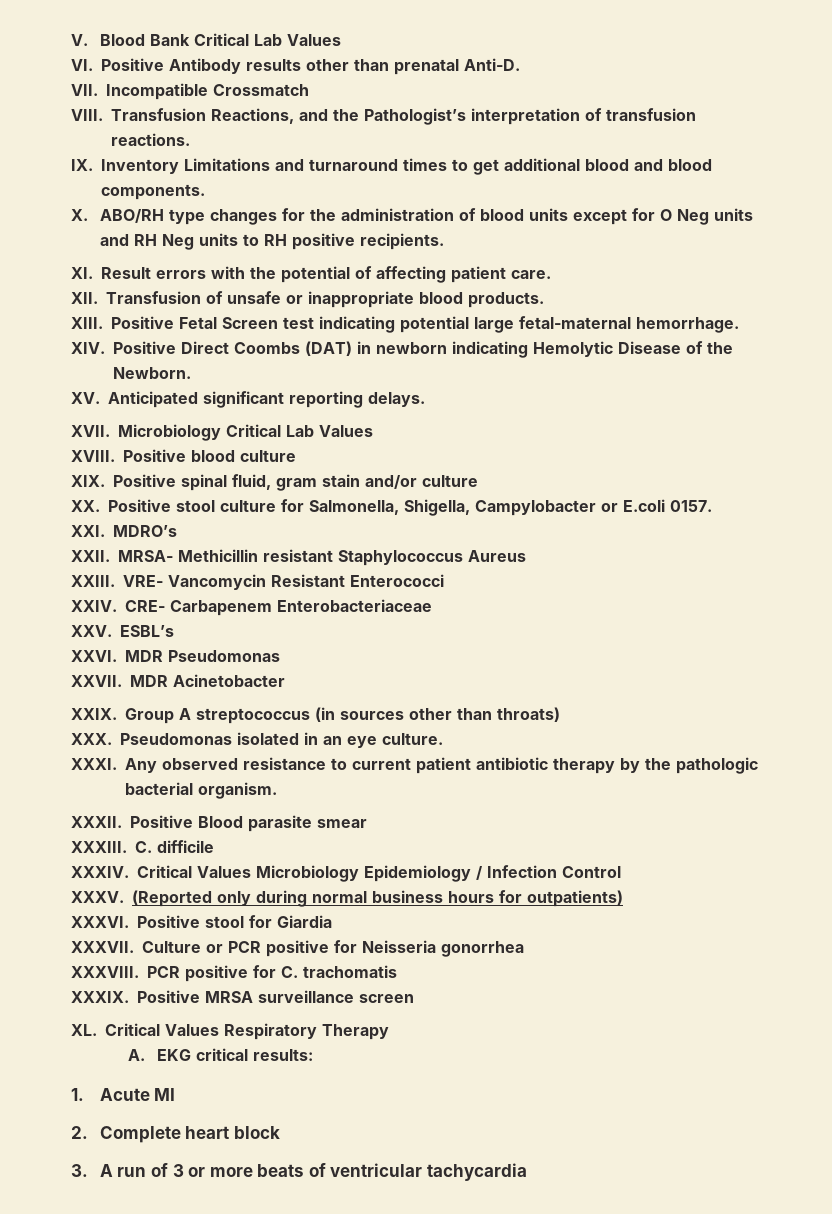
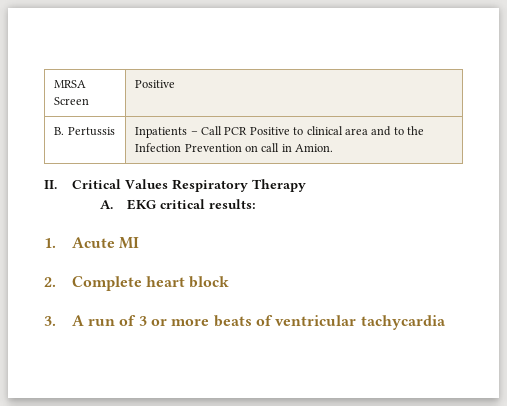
- V. Blood Bank Critical Lab Values
- VI. Positive Antibody results other than prenatal Anti-D.
- VII. Incompatible Crossmatch
- VIII. Transfusion Reactions, and the Pathologist’s interpretation of transfusion reactions.
- IX. Inventory Limitations and turnaround times to get additional blood and blood components.
- X. ABO/RH type changes for the administration of blood units except for O Neg units and RH Neg units to RH positive recipients.
- XI. Result errors with the potential of affecting patient care.
- XII. Transfusion of unsafe or inappropriate blood products.
- XIII. Positive Fetal Screen test indicating potential large fetal-maternal hemorrhage.
- XIV. Positive Direct Coombs (DAT) in newborn indicating Hemolytic Disease of the Newborn.
- XV. Anticipated significant reporting delays.
- XVII. Microbiology Critical Lab Values
- XVIII. Positive blood culture
- XIX. Positive spinal fluid, gram stain and/or culture
- XX. Positive stool culture for Salmonella, Shigella, Campylobacter or E.coli 0157.
- XXI. MDRO’s
- XXII. MRSA- Methicillin resistant Staphylococcus Aureus
- XXIII. VRE- Vancomycin Resistant Enterococci
- XXIV. CRE- Carbapenem Enterobacteriaceae
- XXV. ESBL’s
- XXVI. MDR Pseudomonas
- XXVII. MDR Acinetobacter
- XXIX. Group A streptococcus (in sources other than throats)
- XXX. Pseudomonas isolated in an eye culture.
- XXXI. Any observed resistance to current patient antibiotic therapy by the pathologic bacterial organism.
- XXXII. Positive Blood parasite smear
- XXXIII. C. difficile
- XXXIV. Critical Values Microbiology Epidemiology / Infection Control
- XXXV. (Reported only during normal business hours for outpatients)
- XXXVI. Positive stool for Giardia
- XXXVII. Culture or PCR positive for Neisseria gonorrhea
- XXXVIII. PCR positive for C. trachomatis
- XXXIX. Positive MRSA surveillance screen
- XL. Critical Values Respiratory Therapy
+ MRSA Screen | Positive
+ B. Pertussis | Inpatients – Call PCR Positive to clinical area and to the Infection Prevention on call in Amion.
+ II. Critical Values Respiratory Therapy

